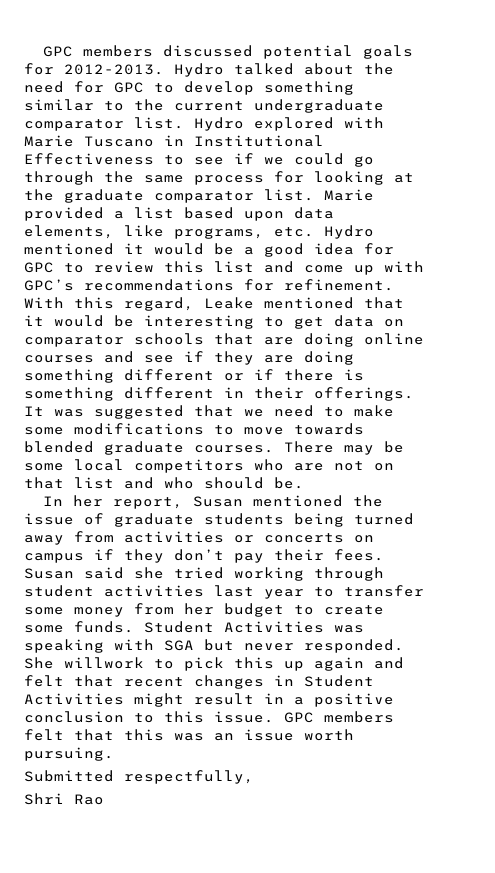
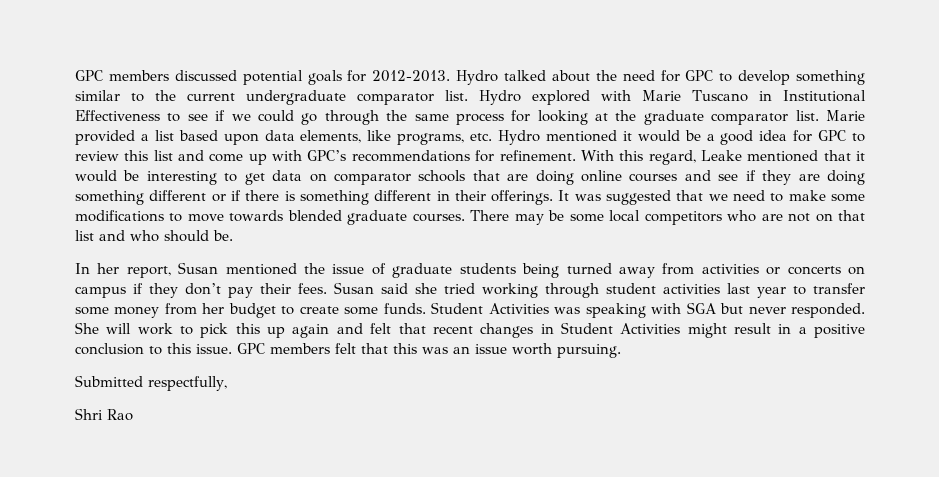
- She willwork to pick this up again and felt that recent changes in Student Activities might result in a positive conclusion to this issue.
+ She will work to pick this up again and felt that recent changes in Student Activities might result in a positive conclusion to this issue.

